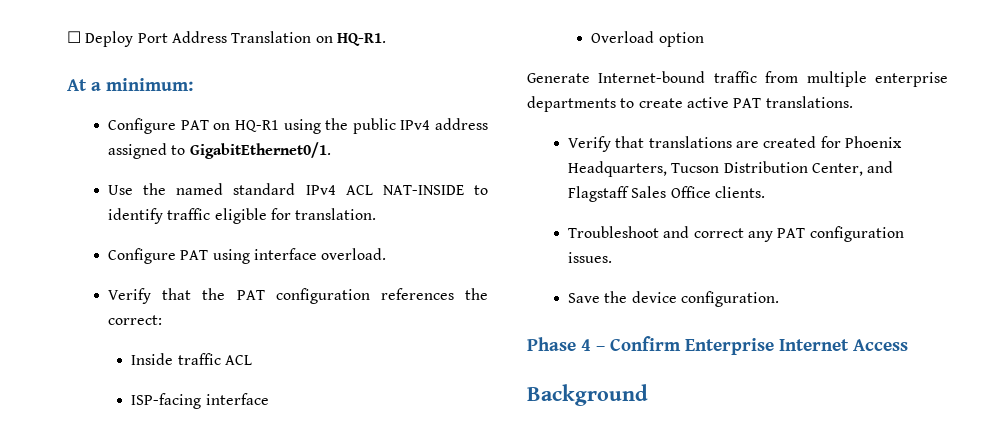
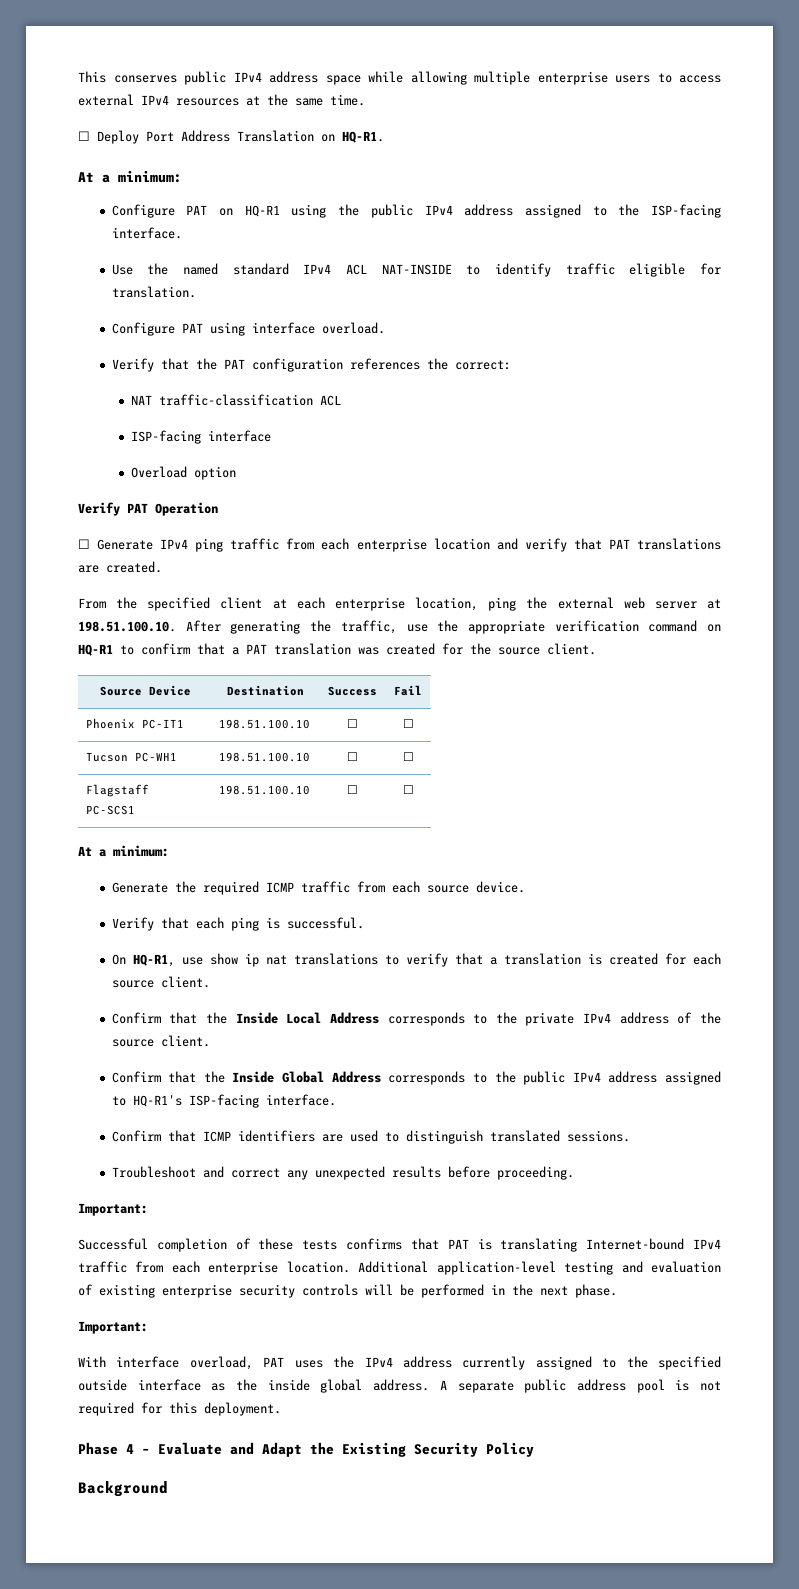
+ This conserves public IPv4 address space while allowing multiple enterprise users to access external IPv4 resources at the same time.
- Configure PAT on HQ-R1 using the public IPv4 address assigned to GigabitEthernet0/1.
+ Configure PAT on HQ-R1 using the public IPv4 address assigned to the ISP-facing interface.
- Inside traffic ACL
+ NAT traffic-classification ACL
- Generate Internet-bound traffic from multiple enterprise departments to create active PAT translations.
- Verify that translations are created for Phoenix Headquarters, Tucson Distribution Center, and Flagstaff Sales Office clients.
- Troubleshoot and correct any PAT configuration issues.
- Save the device configuration.
- Phase 4 – Confirm Enterprise Internet Access
+ Verify PAT Operation
+ ☐ Generate IPv4 ping traffic from each enterprise location and verify that PAT translations are created.
+ From the specified client at each enterprise location, ping the external web server at 198.51.100.10. After generating the traffic, use the appropriate verification command on HQ-R1 to confirm that a PAT translation was created for the source client.
+ Source Device | Destination | Success | Fail
+ Phoenix PC-IT1 | 198.51.100.10 | ☐ | ☐
+ Tucson PC-WH1 | 198.51.100.10 | ☐ | ☐
+ Flagstaff PC-SCS1 | 198.51.100.10 | ☐ | ☐
+ At a minimum:
+ Generate the required ICMP traffic from each source device.
+ Verify that each ping is successful.
+ On HQ-R1, use show ip nat translations to verify that a translation is created for each source client.
+ Confirm that the Inside Local Address corresponds to the private IPv4 address of the source client.
+ Confirm that the Inside Global Address corresponds to the public IPv4 address assigned to HQ-R1's ISP-facing interface.
+ Confirm that ICMP identifiers are used to distinguish translated sessions.
+ Troubleshoot and correct any unexpected results before proceeding.
+ Important:
+ Successful completion of these tests confirms that PAT is translating Internet-bound IPv4 traffic from each enterprise location. Additional application-level testing and evaluation of existing enterprise security controls will be performed in the next phase.
+ Important:
+ With interface overload, PAT uses the IPv4 address currently assigned to the specified outside interface as the inside global address. A separate public address pool is not required for this deployment.
+ Phase 4 – Evaluate and Adapt the Existing Security Policy

